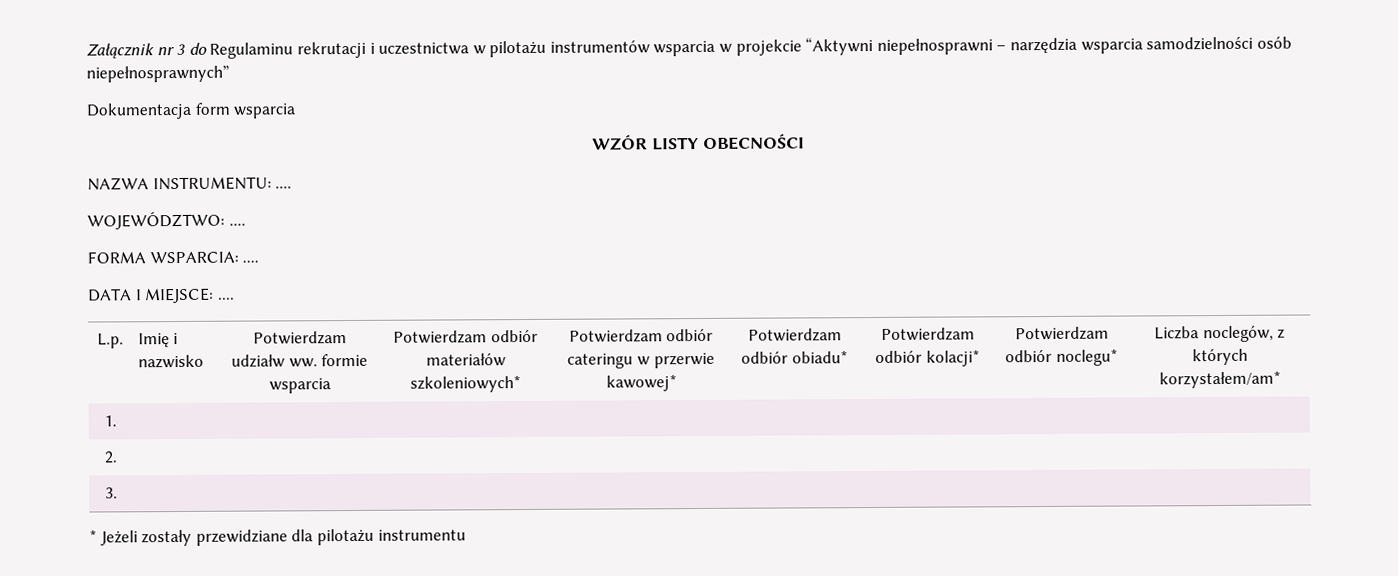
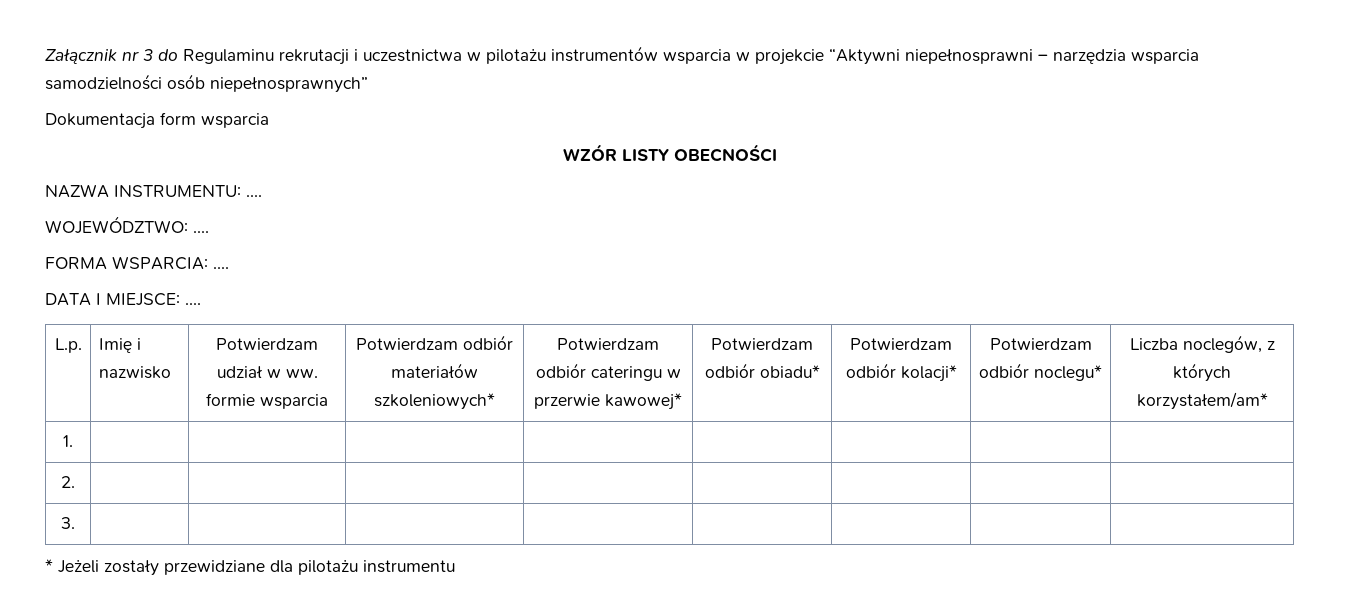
- L.p. | Imię i nazwisko | Potwierdzam udziałw ww. formie wsparcia | Potwierdzam odbiór materiałów szkoleniowych* | Potwierdzam odbiór cateringu w przerwie kawowej* | Potwierdzam odbiór obiadu* | Potwierdzam odbiór kolacji* | Potwierdzam odbiór noclegu* | Liczba noclegów, z których korzystałem/am*
+ L.p. | Imię i nazwisko | Potwierdzam udział w ww. formie wsparcia | Potwierdzam odbiór materiałów szkoleniowych* | Potwierdzam odbiór cateringu w przerwie kawowej* | Potwierdzam odbiór obiadu* | Potwierdzam odbiór kolacji* | Potwierdzam odbiór noclegu* | Liczba noclegów, z których korzystałem/am*

